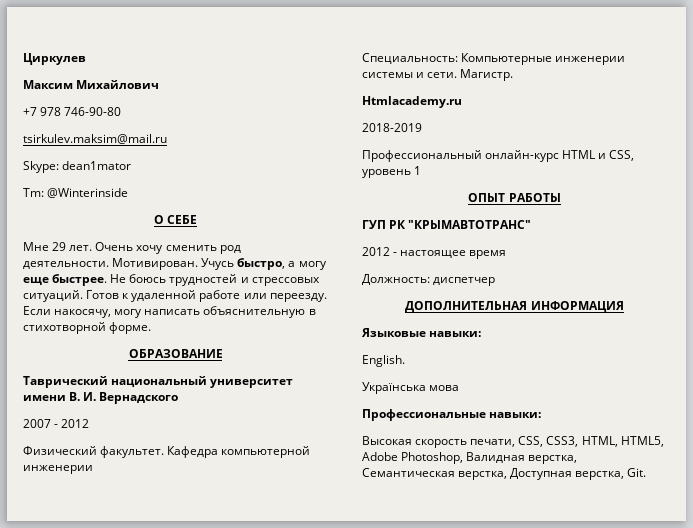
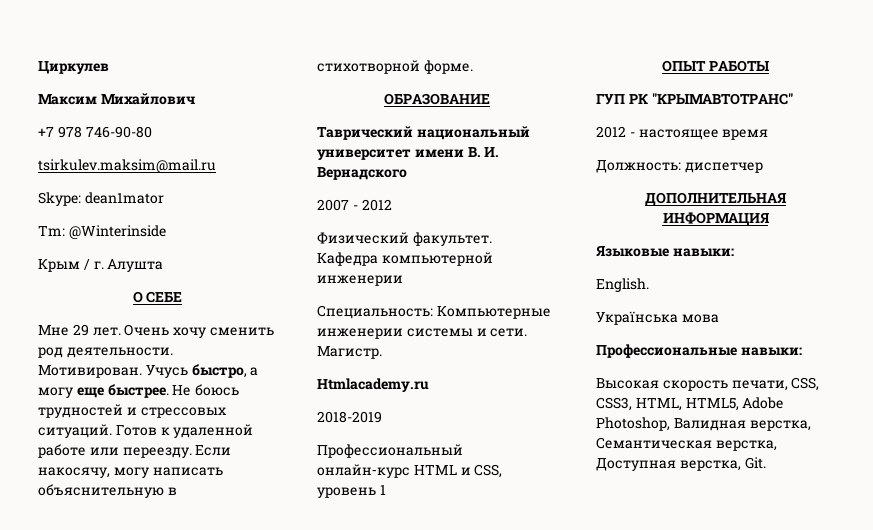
+ Крым / г. Алушта

